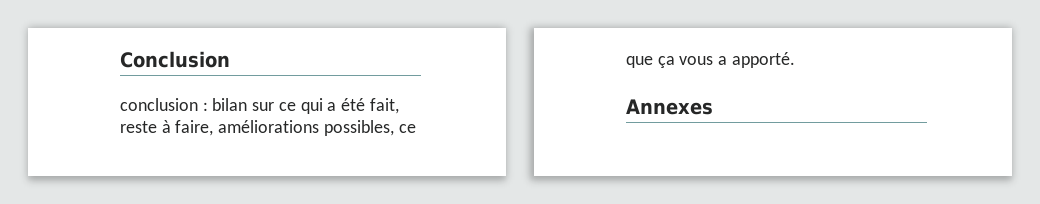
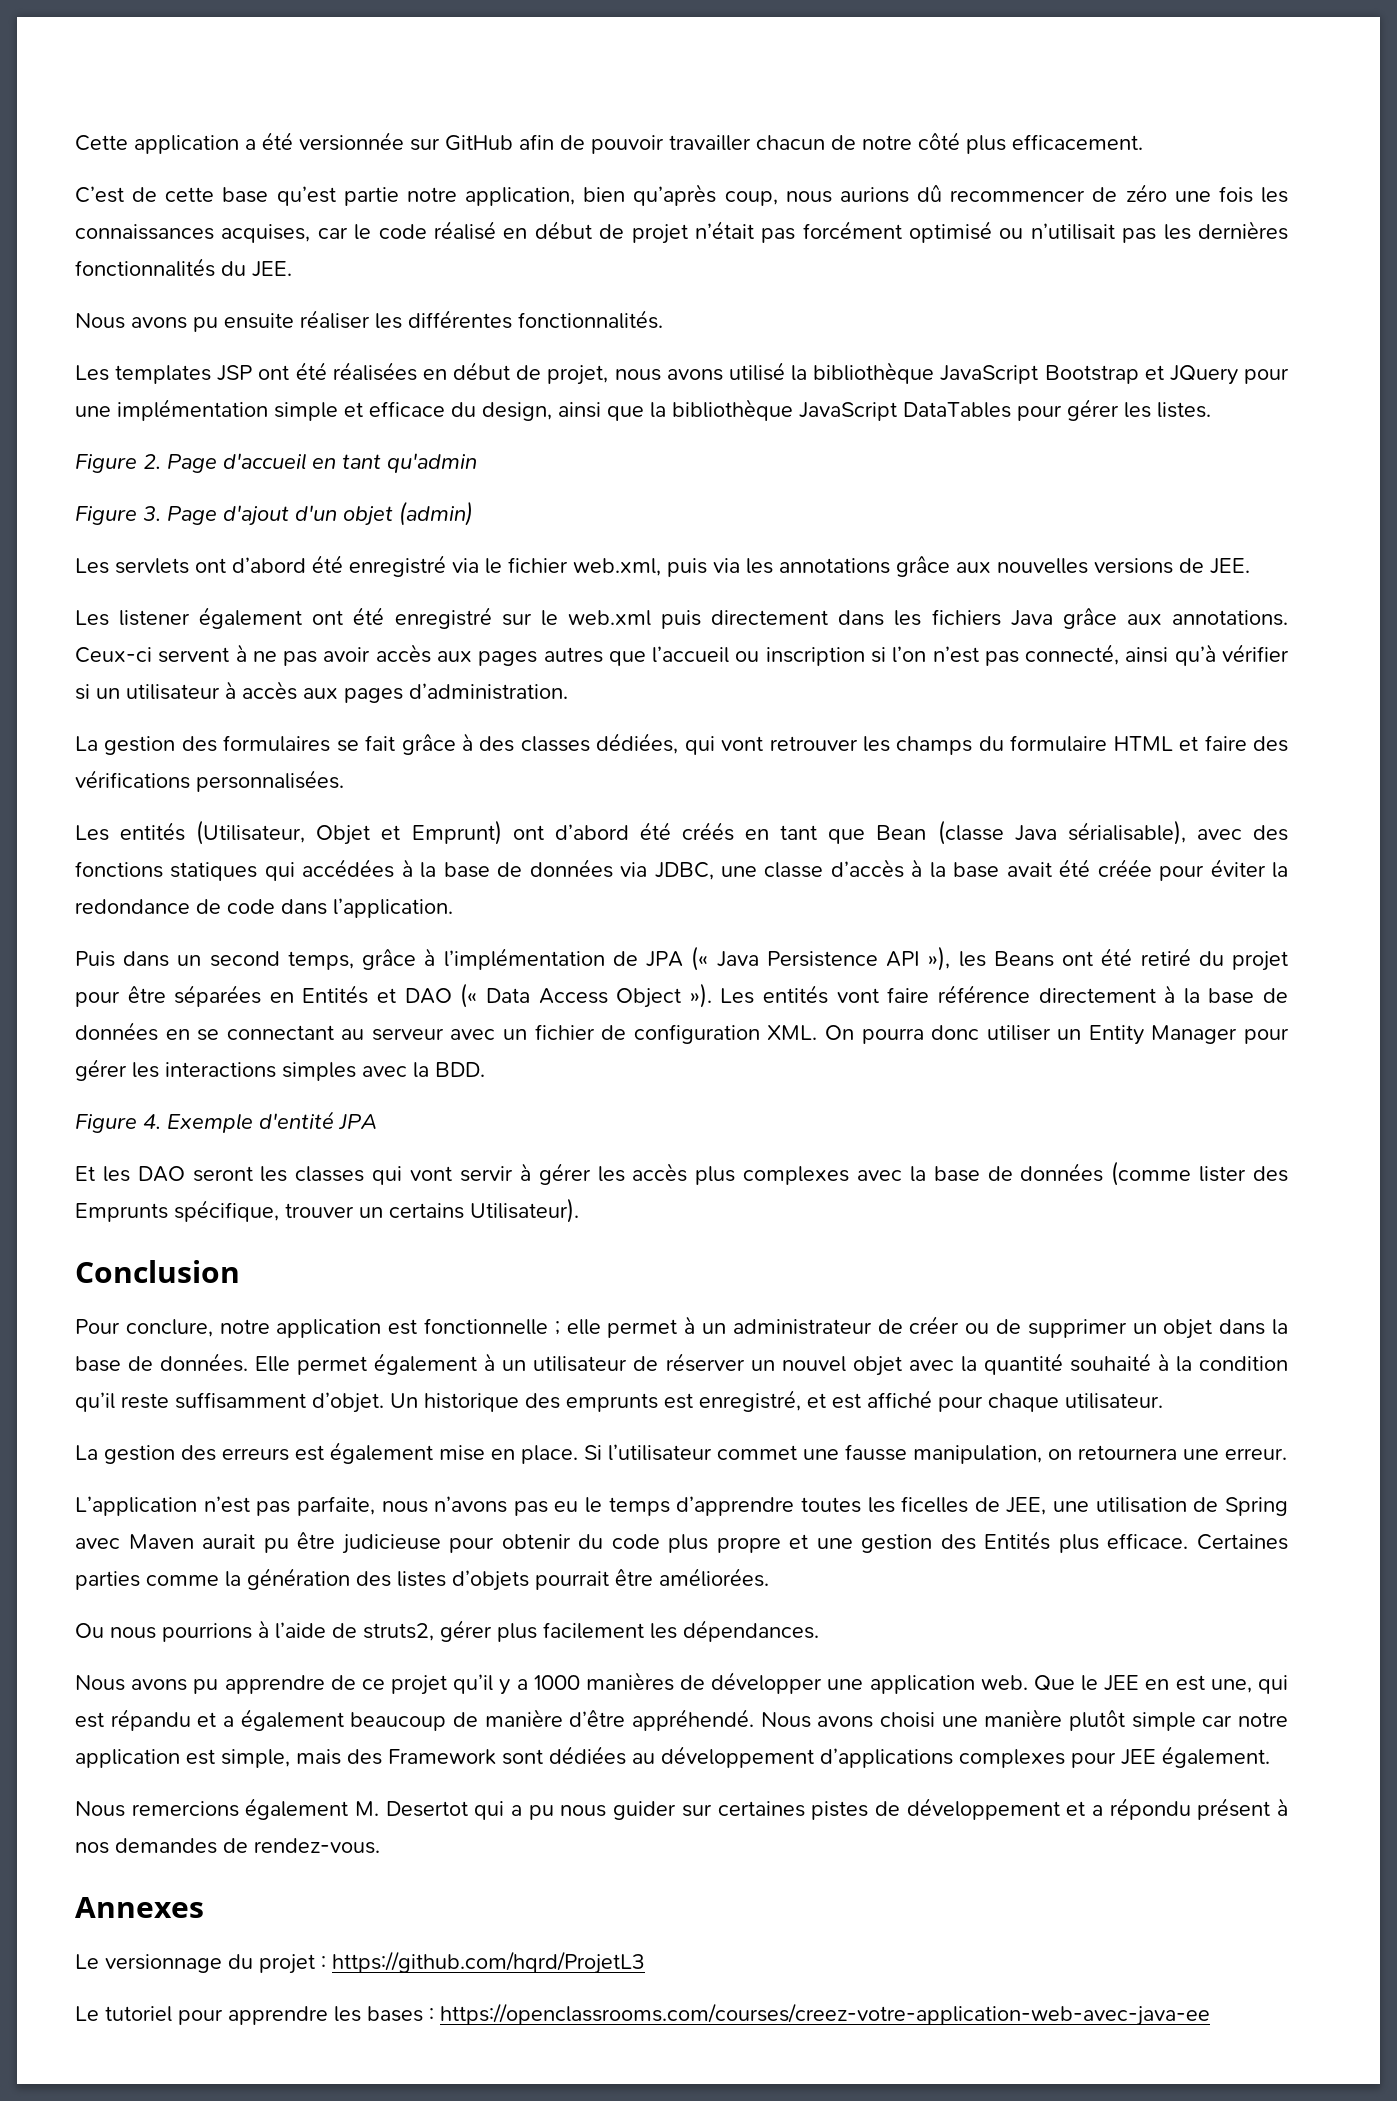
+ Cette application a été versionnée sur GitHub afin de pouvoir travailler chacun de notre côté plus efficacement.
+ C’est de cette base qu’est partie notre application, bien qu’après coup, nous aurions dû recommencer de zéro une fois les connaissances acquises, car le code réalisé en début de projet n’était pas forcément optimisé ou n’utilisait pas les dernières fonctionnalités du JEE.
+ Nous avons pu ensuite réaliser les différentes fonctionnalités.
+ Les templates JSP ont été réalisées en début de projet, nous avons utilisé la bibliothèque JavaScript Bootstrap et JQuery pour une implémentation simple et efficace du design, ainsi que la bibliothèque JavaScript DataTables pour gérer les listes.
+ Figure 2. Page d'accueil en tant qu'admin
+ Figure 3. Page d'ajout d'un objet (admin)
+ Les servlets ont d’abord été enregistré via le fichier web.xml, puis via les annotations grâce aux nouvelles versions de JEE.
+ Les listener également ont été enregistré sur le web.xml puis directement dans les fichiers Java grâce aux annotations. Ceux-ci servent à ne pas avoir accès aux pages autres que l’accueil ou inscription si l’on n’est pas connecté, ainsi qu’à vérifier si un utilisateur à accès aux pages d’administration.
+ La gestion des formulaires se fait grâce à des classes dédiées, qui vont retrouver les champs du formulaire HTML et faire des vérifications personnalisées.
+ Les entités (Utilisateur, Objet et Emprunt) ont d’abord été créés en tant que Bean (classe Java sérialisable), avec des fonctions statiques qui accédées à la base de données via JDBC, une classe d’accès à la base avait été créée pour éviter la redondance de code dans l’application.
+ Puis dans un second temps, grâce à l’implémentation de JPA (« Java Persistence API »), les Beans ont été retiré du projet pour être séparées en Entités et DAO (« Data Access Object »). Les entités vont faire référence directement à la base de données en se connectant au serveur avec un fichier de configuration XML. On pourra donc utiliser un Entity Manager pour gérer les interactions simples avec la BDD.
+ Figure 4. Exemple d'entité JPA
+ Et les DAO seront les classes qui vont servir à gérer les accès plus complexes avec la base de données (comme lister des Emprunts spécifique, trouver un certains Utilisateur).
  Conclusion
- conclusion : bilan sur ce qui a été fait, reste à faire, améliorations possibles, ce que ça vous a apporté.
+ Pour conclure, notre application est fonctionnelle ; elle permet à un administrateur de créer ou de supprimer un objet dans la base de données. Elle permet également à un utilisateur de réserver un nouvel objet avec la quantité souhaité à la condition qu’il reste suffisamment d’objet. Un historique des emprunts est enregistré, et est affiché pour chaque utilisateur.
+ La gestion des erreurs est également mise en place. Si l’utilisateur commet une fausse manipulation, on retournera une erreur.
+ L’application n’est pas parfaite, nous n’avons pas eu le temps d’apprendre toutes les ficelles de JEE, une utilisation de Spring avec Maven aurait pu être judicieuse pour obtenir du code plus propre et une gestion des Entités plus efficace. Certaines parties comme la génération des listes d’objets pourrait être améliorées.
+ Ou nous pourrions à l’aide de struts2, gérer plus facilement les dépendances.
+ Nous avons pu apprendre de ce projet qu’il y a 1000 manières de développer une application web. Que le JEE en est une, qui est répandu et a également beaucoup de manière d’être appréhendé. Nous avons choisi une manière plutôt simple car notre application est simple, mais des Framework sont dédiées au développement d’applications complexes pour JEE également.
+ Nous remercions également M. Desertot qui a pu nous guider sur certaines pistes de développement et a répondu présent à nos demandes de rendez-vous.
  Annexes
+ Le versionnage du projet : https://github.com/hqrd/ProjetL3
+ Le tutoriel pour apprendre les bases : https://openclassrooms.com/courses/creez-votre-application-web-avec-java-ee

